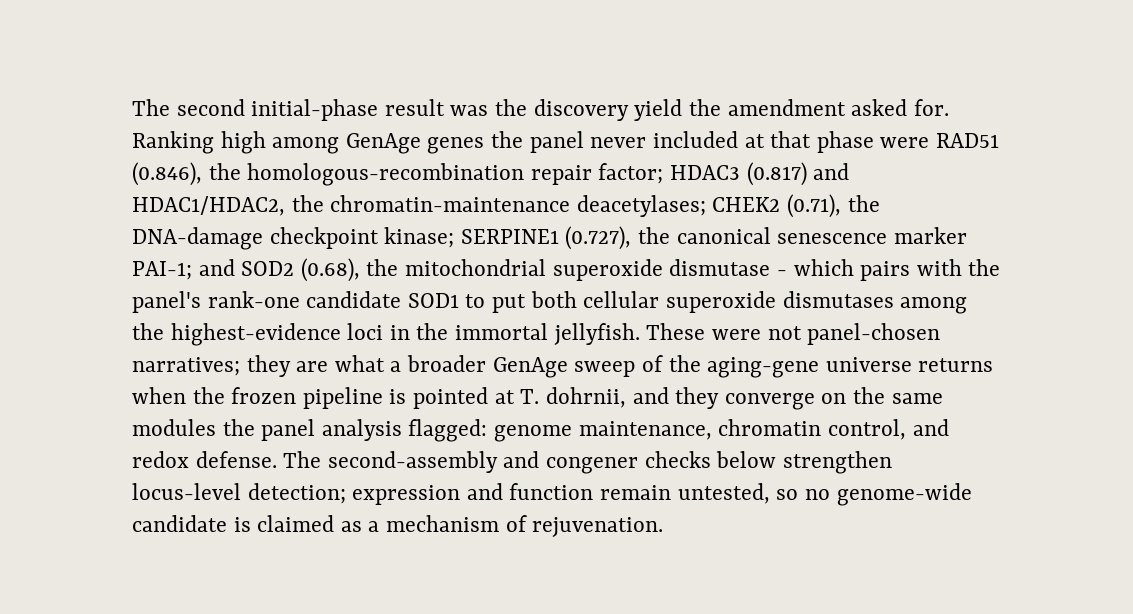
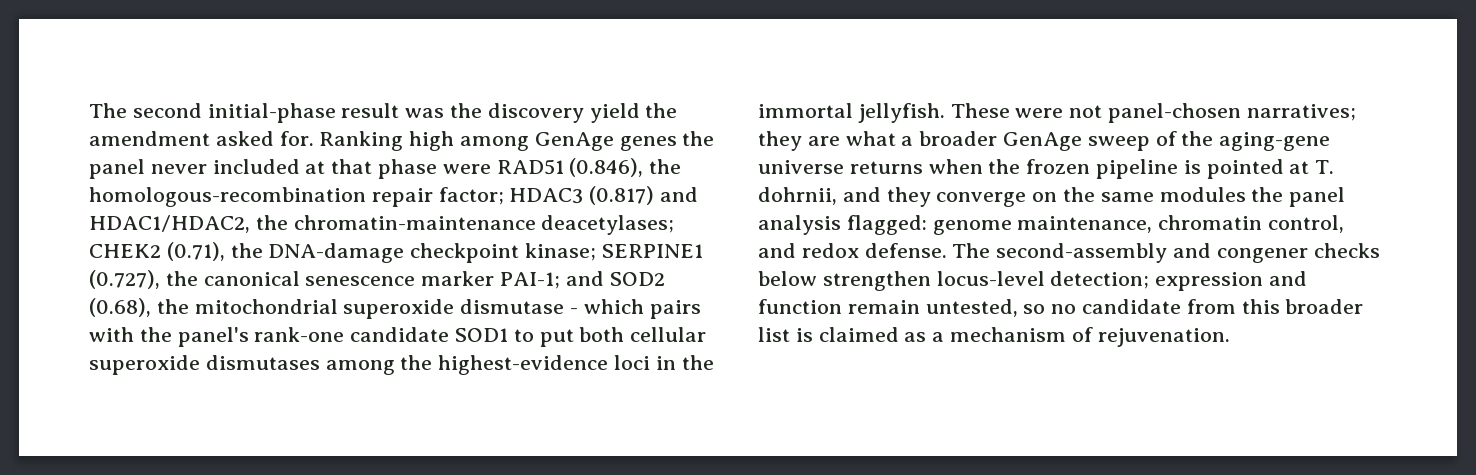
- The second-assembly and congener checks below strengthen locus-level detection; expression and function remain untested, so no genome-wide candidate is claimed as a mechanism of rejuvenation.
+ The second-assembly and congener checks below strengthen locus-level detection; expression and function remain untested, so no candidate from this broader list is claimed as a mechanism of rejuvenation.

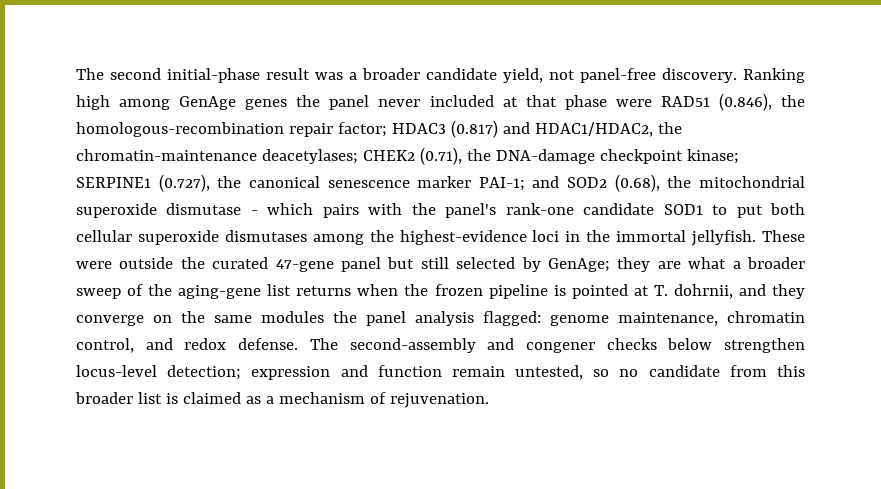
- The second initial-phase result was the discovery yield the amendment asked for.
+ The second initial-phase result was a broader candidate yield, not panel-free discovery.
- These were not panel-chosen narratives; they are what a broader GenAge sweep of the aging-gene universe returns when the frozen pipeline is pointed at T. dohrnii, and they converge on the same modules the panel analysis flagged: genome maintenance, chromatin control, and redox defense.
+ These were outside the curated 47-gene panel but still selected by GenAge; they are what a broader sweep of the aging-gene list returns when the frozen pipeline is pointed at T. dohrnii, and they converge on the same modules the panel analysis flagged: genome maintenance, chromatin control, and redox defense.

